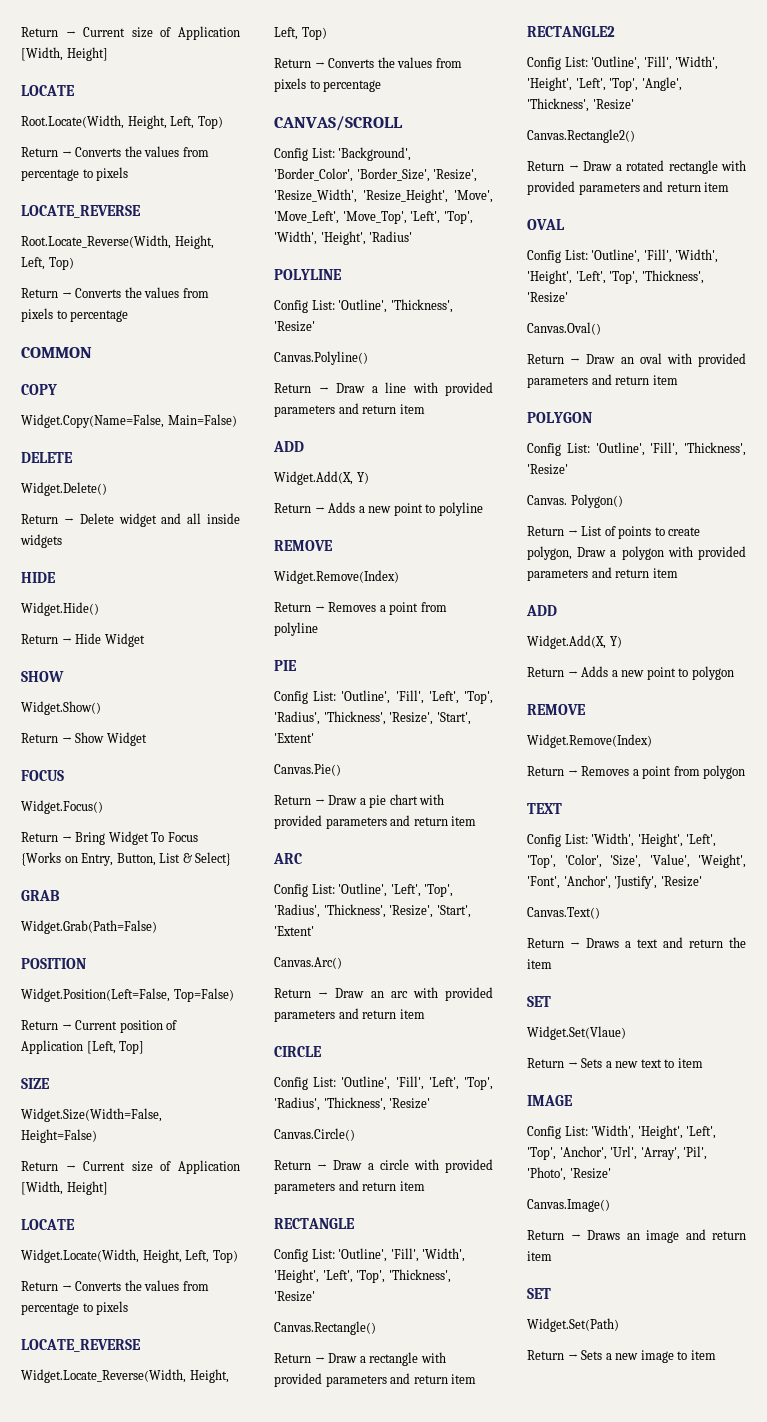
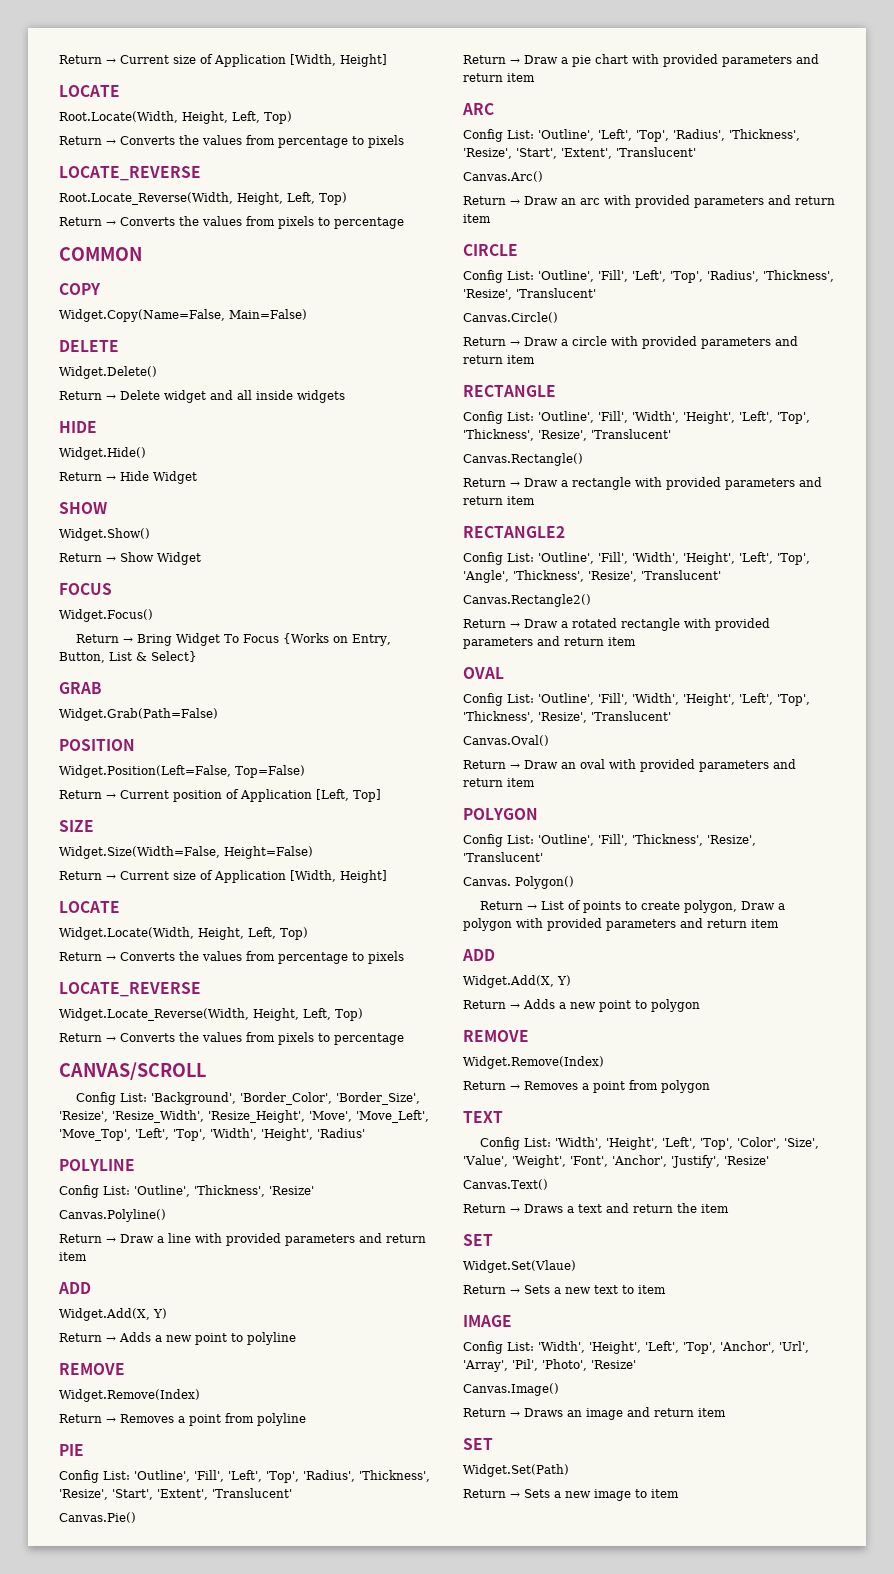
- Config List: 'Outline', 'Fill', 'Left', 'Top', 'Radius', 'Thickness', 'Resize', 'Start', 'Extent'
+ Config List: 'Outline', 'Fill', 'Left', 'Top', 'Radius', 'Thickness', 'Resize', 'Start', 'Extent', 'Translucent'
- Config List: 'Outline', 'Left', 'Top', 'Radius', 'Thickness', 'Resize', 'Start', 'Extent'
+ Config List: 'Outline', 'Left', 'Top', 'Radius', 'Thickness', 'Resize', 'Start', 'Extent', 'Translucent'
- Config List: 'Outline', 'Fill', 'Left', 'Top', 'Radius', 'Thickness', 'Resize'
+ Config List: 'Outline', 'Fill', 'Left', 'Top', 'Radius', 'Thickness', 'Resize', 'Translucent'
  RECTANGLE
- Config List: 'Outline', 'Fill', 'Width', 'Height', 'Left', 'Top', 'Thickness', 'Resize'
+ Config List: 'Outline', 'Fill', 'Width', 'Height', 'Left', 'Top', 'Thickness', 'Resize', 'Translucent'
- Config List: 'Outline', 'Fill', 'Width', 'Height', 'Left', 'Top', 'Angle', 'Thickness', 'Resize'
+ Config List: 'Outline', 'Fill', 'Width', 'Height', 'Left', 'Top', 'Angle', 'Thickness', 'Resize', 'Translucent'
  OVAL
- Config List: 'Outline', 'Fill', 'Width', 'Height', 'Left', 'Top', 'Thickness', 'Resize'
+ Config List: 'Outline', 'Fill', 'Width', 'Height', 'Left', 'Top', 'Thickness', 'Resize', 'Translucent'
- Config List: 'Outline', 'Fill', 'Thickness', 'Resize'
+ Config List: 'Outline', 'Fill', 'Thickness', 'Resize', 'Translucent'

